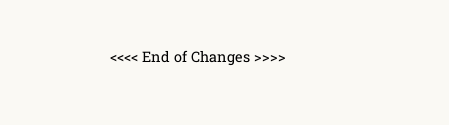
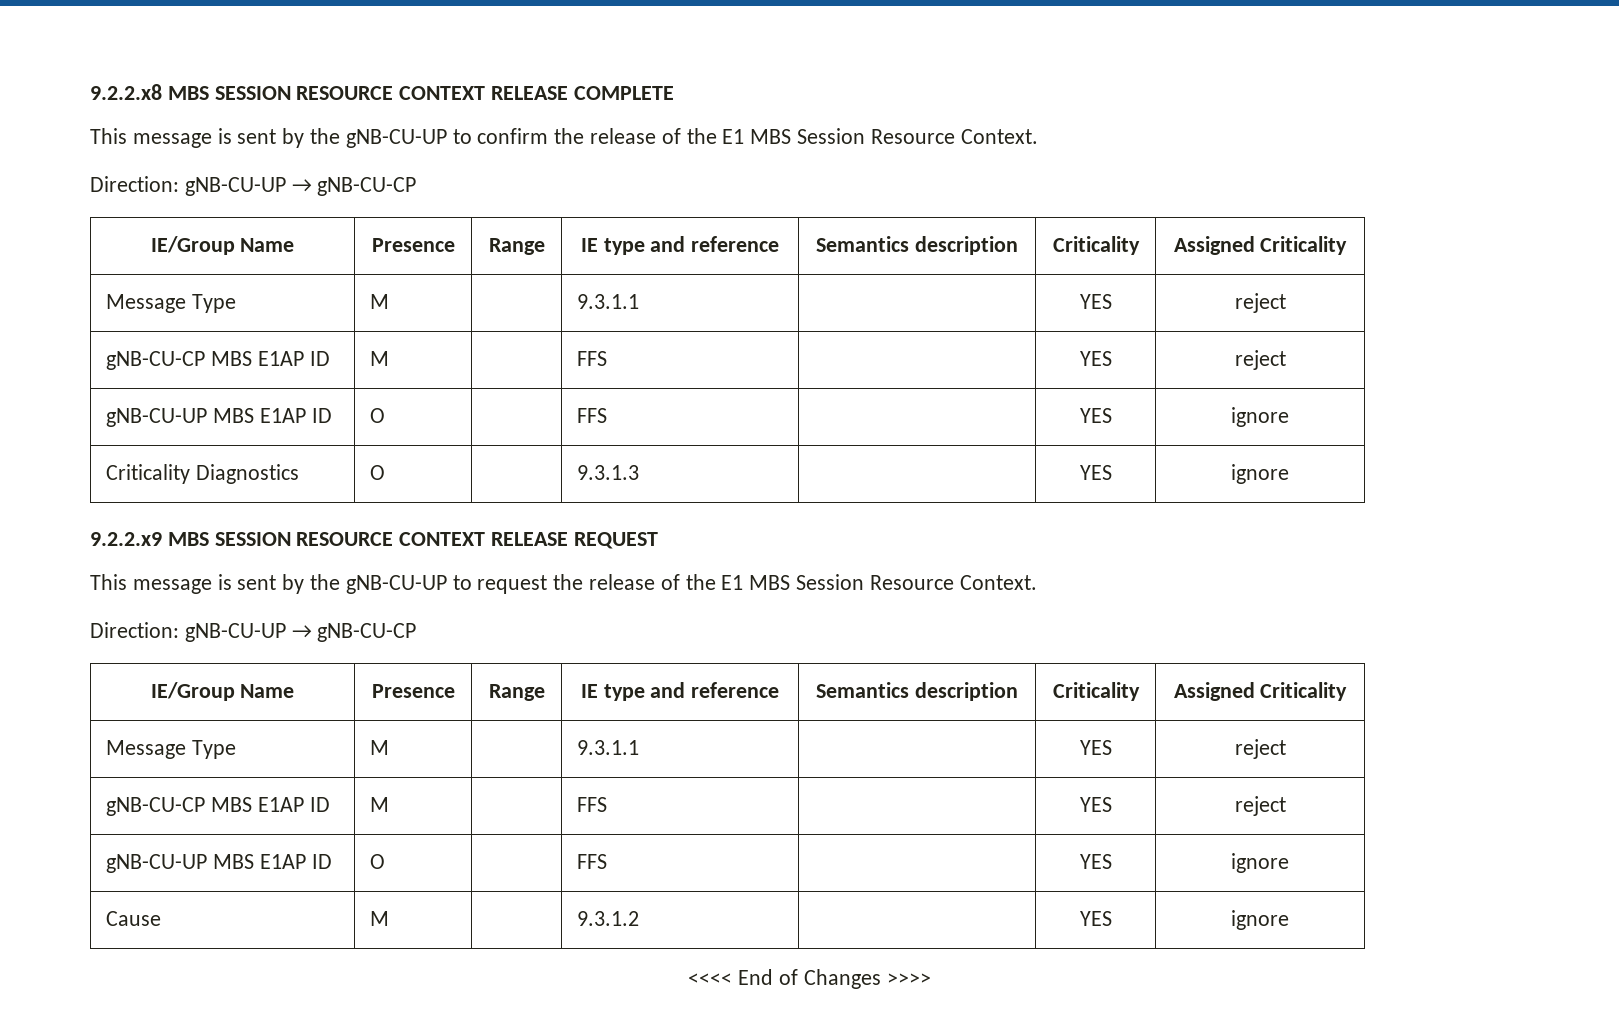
+ 9.2.2.x8 MBS SESSION RESOURCE CONTEXT RELEASE COMPLETE
+ This message is sent by the gNB-CU-UP to confirm the release of the E1 MBS Session Resource Context.
+ Direction: gNB-CU-UP → gNB-CU-CP
+ IE/Group Name | Presence | Range | IE type and reference | Semantics description | Criticality | Assigned Criticality
+ Message Type | M | | 9.3.1.1 | | YES | reject
+ gNB-CU-CP MBS E1AP ID | M | | FFS | | YES | reject
+ gNB-CU-UP MBS E1AP ID | O | | FFS | | YES | ignore
+ Criticality Diagnostics | O | | 9.3.1.3 | | YES | ignore
+ 9.2.2.x9 MBS SESSION RESOURCE CONTEXT RELEASE REQUEST
+ This message is sent by the gNB-CU-UP to request the release of the E1 MBS Session Resource Context.
+ Direction: gNB-CU-UP → gNB-CU-CP
+ IE/Group Name | Presence | Range | IE type and reference | Semantics description | Criticality | Assigned Criticality
+ Message Type | M | | 9.3.1.1 | | YES | reject
+ gNB-CU-CP MBS E1AP ID | M | | FFS | | YES | reject
+ gNB-CU-UP MBS E1AP ID | O | | FFS | | YES | ignore
+ Cause | M | | 9.3.1.2 | | YES | ignore

